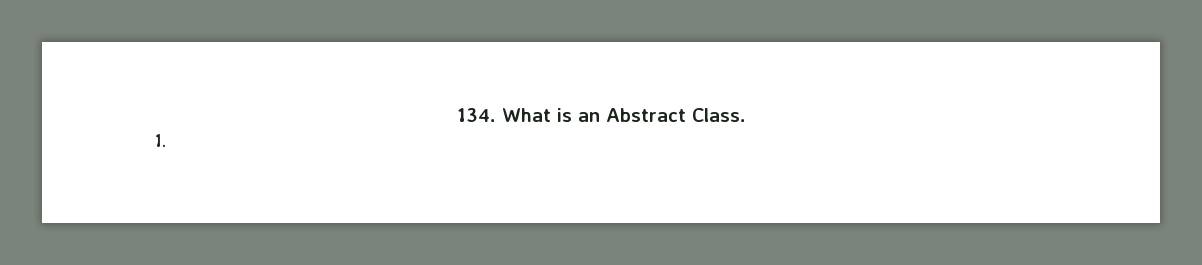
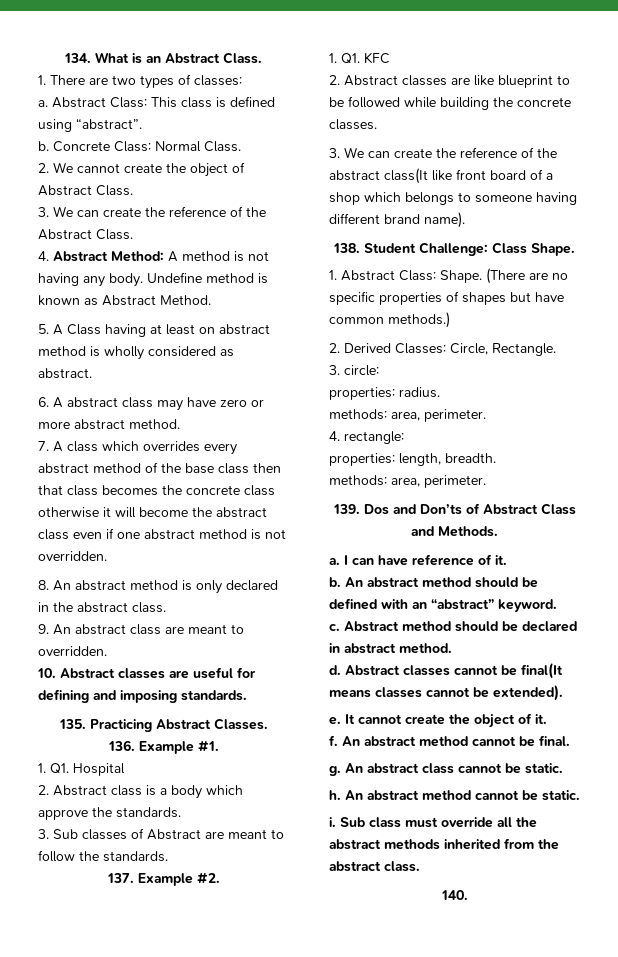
- 1.
+ 1. There are two types of classes:
+ a. Abstract Class: This class is defined using “abstract”.
+ b. Concrete Class: Normal Class.
+ 2. We cannot create the object of Abstract Class.
+ 3. We can create the reference of the Abstract Class.
+ 4. Abstract Method: A method is not having any body. Undefine method is known as Abstract Method.
+ 5. A Class having at least on abstract method is wholly considered as abstract.
+ 6. A abstract class may have zero or more abstract method.
+ 7. A class which overrides every abstract method of the base class then that class becomes the concrete class otherwise it will become the abstract class even if one abstract method is not overridden.
+ 8. An abstract method is only declared in the abstract class.
+ 9. An abstract class are meant to overridden.
+ 10. Abstract classes are useful for defining and imposing standards.
+ 135. Practicing Abstract Classes.
+ 136. Example #1.
+ 1. Q1. Hospital
+ 2. Abstract class is a body which approve the standards.
+ 3. Sub classes of Abstract are meant to follow the standards.
+ 137. Example #2.
+ 1. Q1. KFC
+ 2. Abstract classes are like blueprint to be followed while building the concrete classes.
+ 3. We can create the reference of the abstract class(It like front board of a shop which belongs to someone having different brand name).
+ 138. Student Challenge: Class Shape.
+ 1. Abstract Class: Shape. (There are no specific properties of shapes but have common methods.)
+ 2. Derived Classes: Circle, Rectangle.
+ 3. circle:
+ properties: radius.
+ methods: area, perimeter.
+ 4. rectangle:
+ properties: length, breadth.
+ methods: area, perimeter.
+ 139. Dos and Don’ts of Abstract Class and Methods.
+ a. I can have reference of it.
+ b. An abstract method should be defined with an “abstract” keyword.
+ c. Abstract method should be declared in abstract method.
+ d. Abstract classes cannot be final(It means classes cannot be extended).
+ e. It cannot create the object of it.
+ f. An abstract method cannot be final.
+ g. An abstract class cannot be static.
+ h. An abstract method cannot be static.
+ i. Sub class must override all the abstract methods inherited from the abstract class.
+ 140.

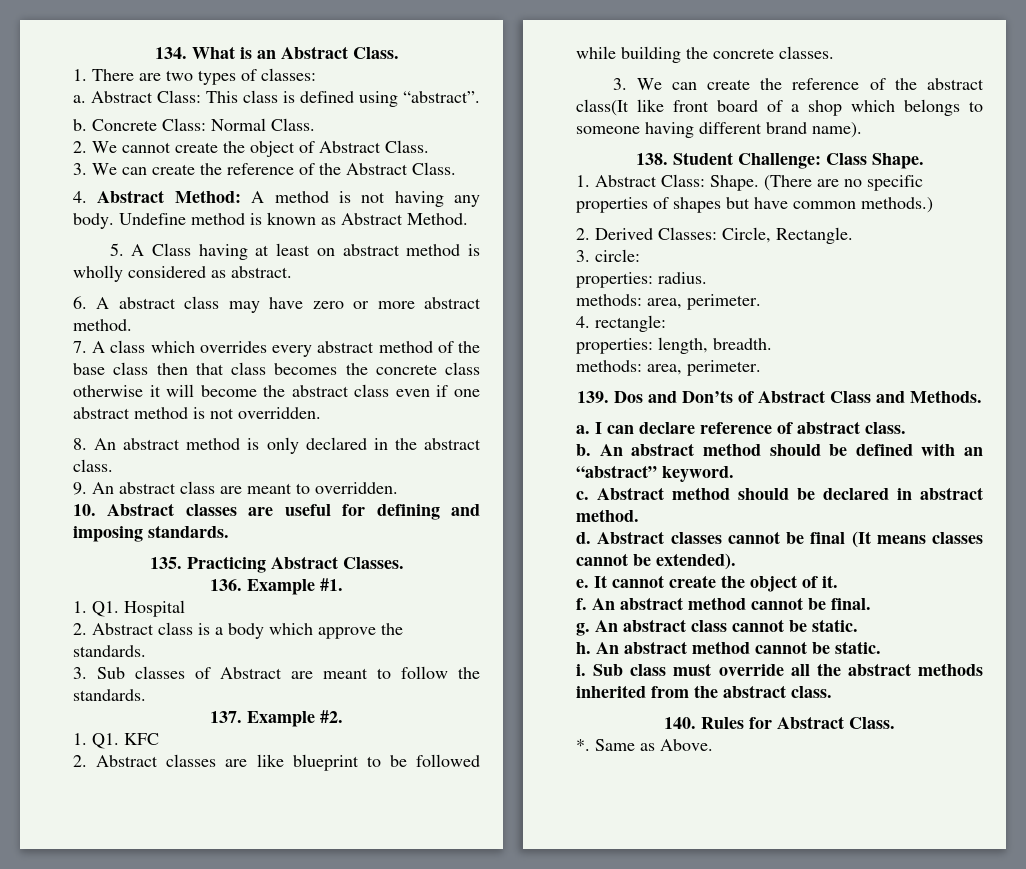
- I can have reference of it.
+ I can declare reference of abstract class.
- Abstract classes cannot be final(It means classes cannot be extended).
+ Abstract classes cannot be final (It means classes cannot be extended).
- 140.
+ 140. Rules for Abstract Class.
+ *. Same as Above.

